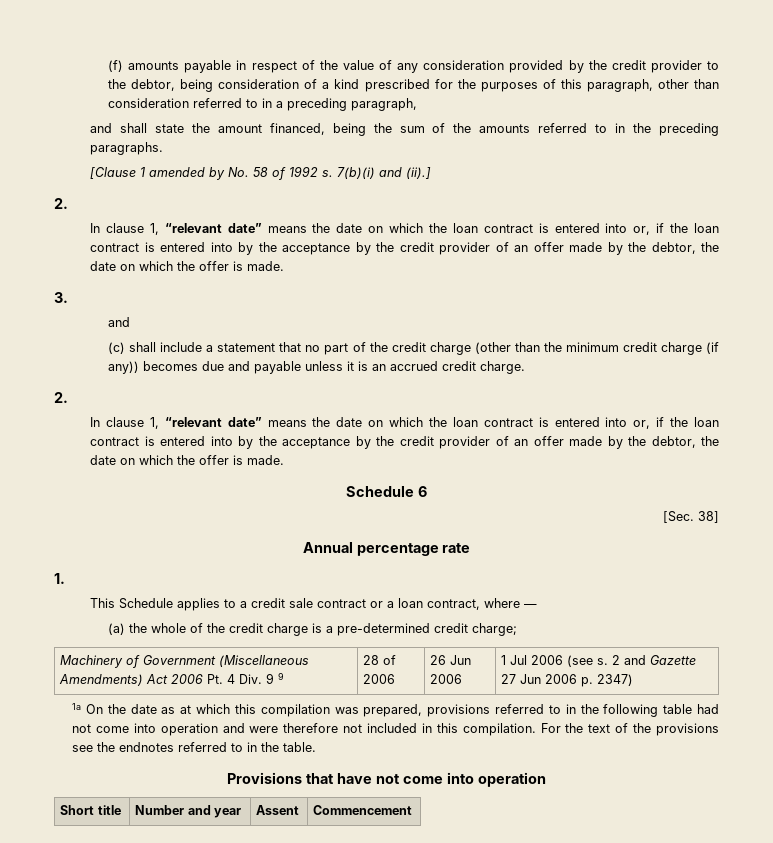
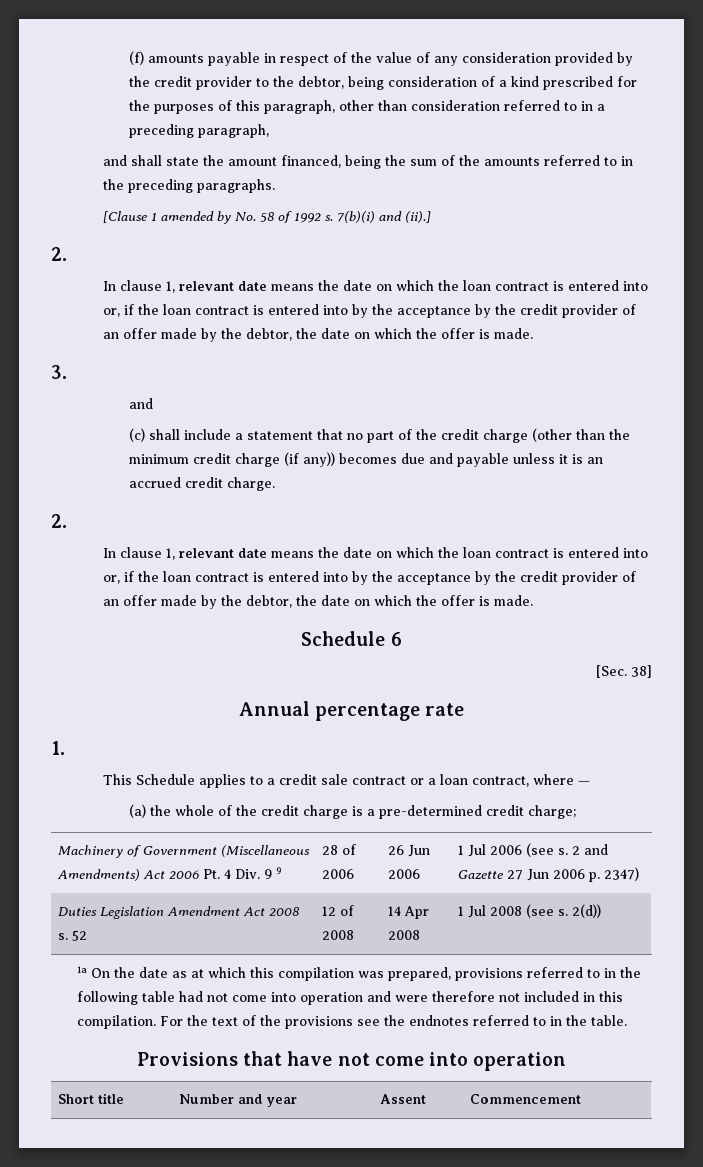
  7(b)(i) and (ii).]
  2.
- In clause 1, “relevant date” means the date on which the loan contract is entered into or, if the loan contract is entered into by the acceptance by the credit provider of an offer made by the debtor, the date on which the offer is made.
+ In clause 1, relevant date means the date on which the loan contract is entered into or, if the loan contract is entered into by the acceptance by the credit provider of an offer made by the debtor, the date on which the offer is made.
  (c) shall include a statement that no part of the credit charge (other than the minimum credit charge (if any)) becomes due and payable unless it is an accrued credit charge.
  2.
- In clause 1, “relevant date” means the date on which the loan contract is entered into or, if the loan contract is entered into by the acceptance by the credit provider of an offer made by the debtor, the date on which the offer is made.
+ In clause 1, relevant date means the date on which the loan contract is entered into or, if the loan contract is entered into by the acceptance by the credit provider of an offer made by the debtor, the date on which the offer is made.
+ Duties Legislation Amendment Act 2008 s. 52 | 12 of 2008 | 14 Apr 2008 | 1 Jul 2008 (see s. 2(d))

